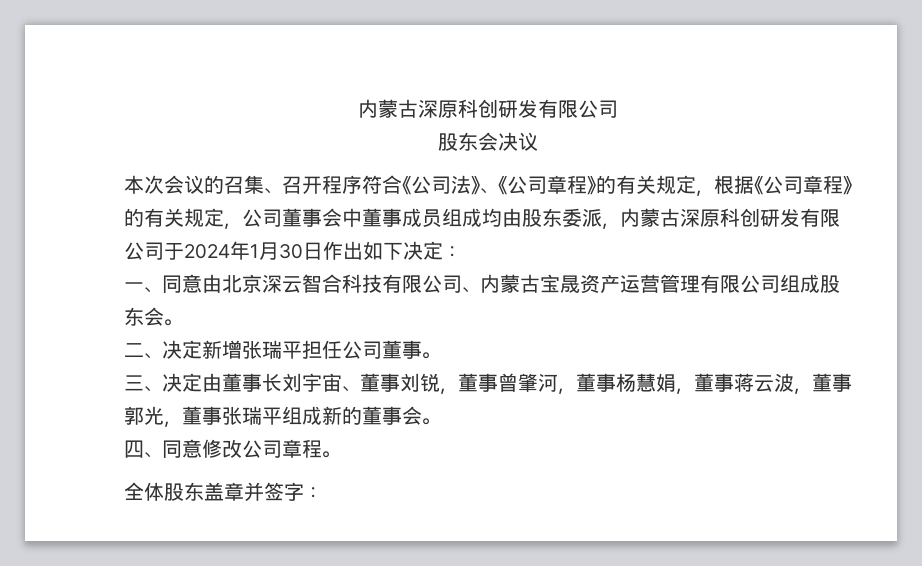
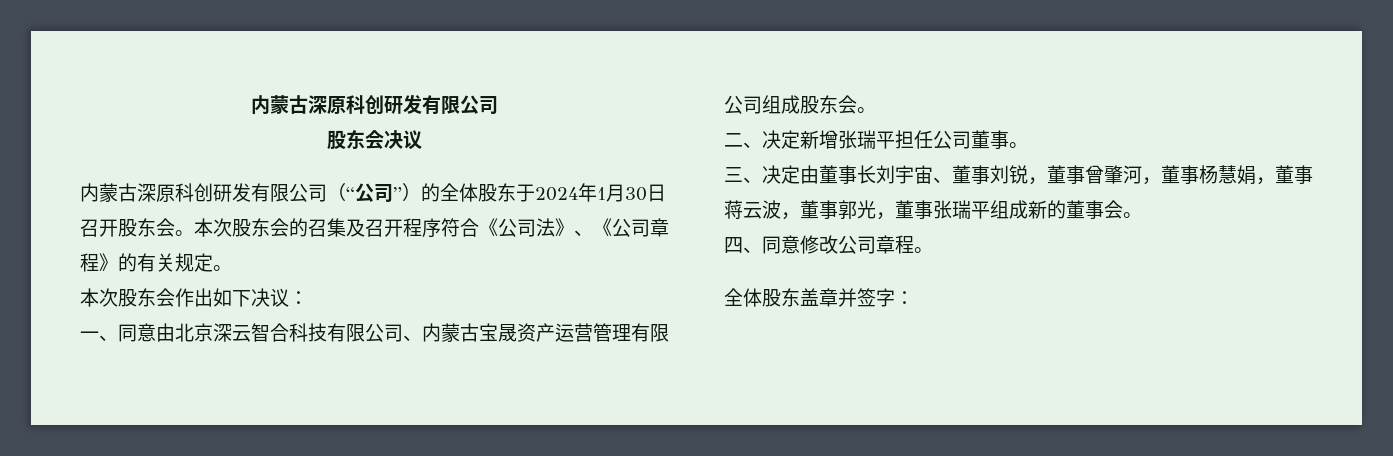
- 本次会议的召集、召开程序符合《公司法》、《公司章程》的有关规定，根据《公司章程》的有关规定，公司董事会中董事成员组成均由股东委派，内蒙古深原科创研发有限公司于2024年1月30日作出如下决定：
+ 内蒙古深原科创研发有限公司（“公司”）的全体股东于2024年1月30日召开股东会。本次股东会的召集及召开程序符合《公司法》、《公司章程》的有关规定。
+ 本次股东会作出如下决议：

